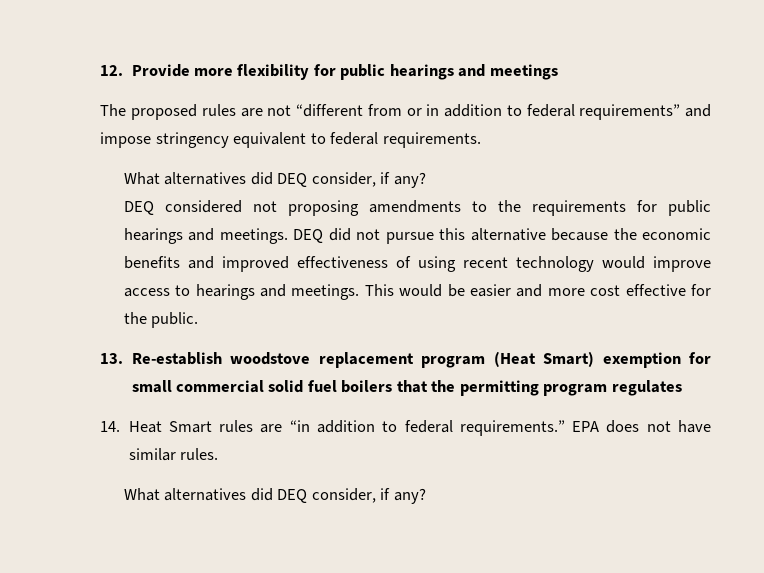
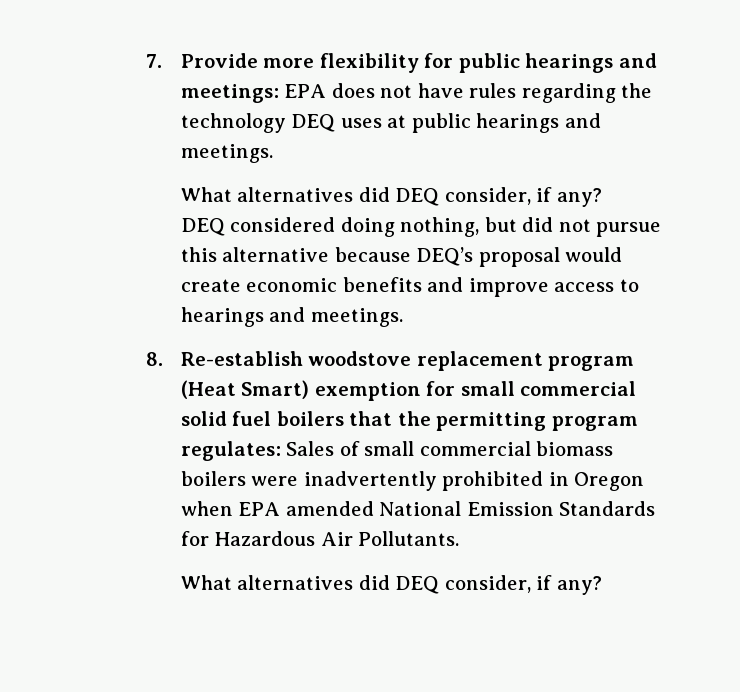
- 12. Provide more flexibility for public hearings and meetings
- The proposed rules are not “different from or in addition to federal requirements” and impose stringency equivalent to federal requirements.
+ 7. Provide more flexibility for public hearings and meetings: EPA does not have rules regarding the technology DEQ uses at public hearings and meetings.
- DEQ considered not proposing amendments to the requirements for public hearings and meetings. DEQ did not pursue this alternative because the economic benefits and improved effectiveness of using recent technology would improve access to hearings and meetings. This would be easier and more cost effective for the public.
- 13. Re-establish woodstove replacement program (Heat Smart) exemption for small commercial solid fuel boilers that the permitting program regulates
- 14. Heat Smart rules are “in addition to federal requirements.” EPA does not have similar rules.
+ DEQ considered doing nothing, but did not pursue this alternative because DEQ’s proposal would create economic benefits and improve access to hearings and meetings.
+ 8. Re-establish woodstove replacement program (Heat Smart) exemption for small commercial solid fuel boilers that the permitting program regulates: Sales of small commercial biomass boilers were inadvertently prohibited in Oregon when EPA amended National Emission Standards for Hazardous Air Pollutants.

